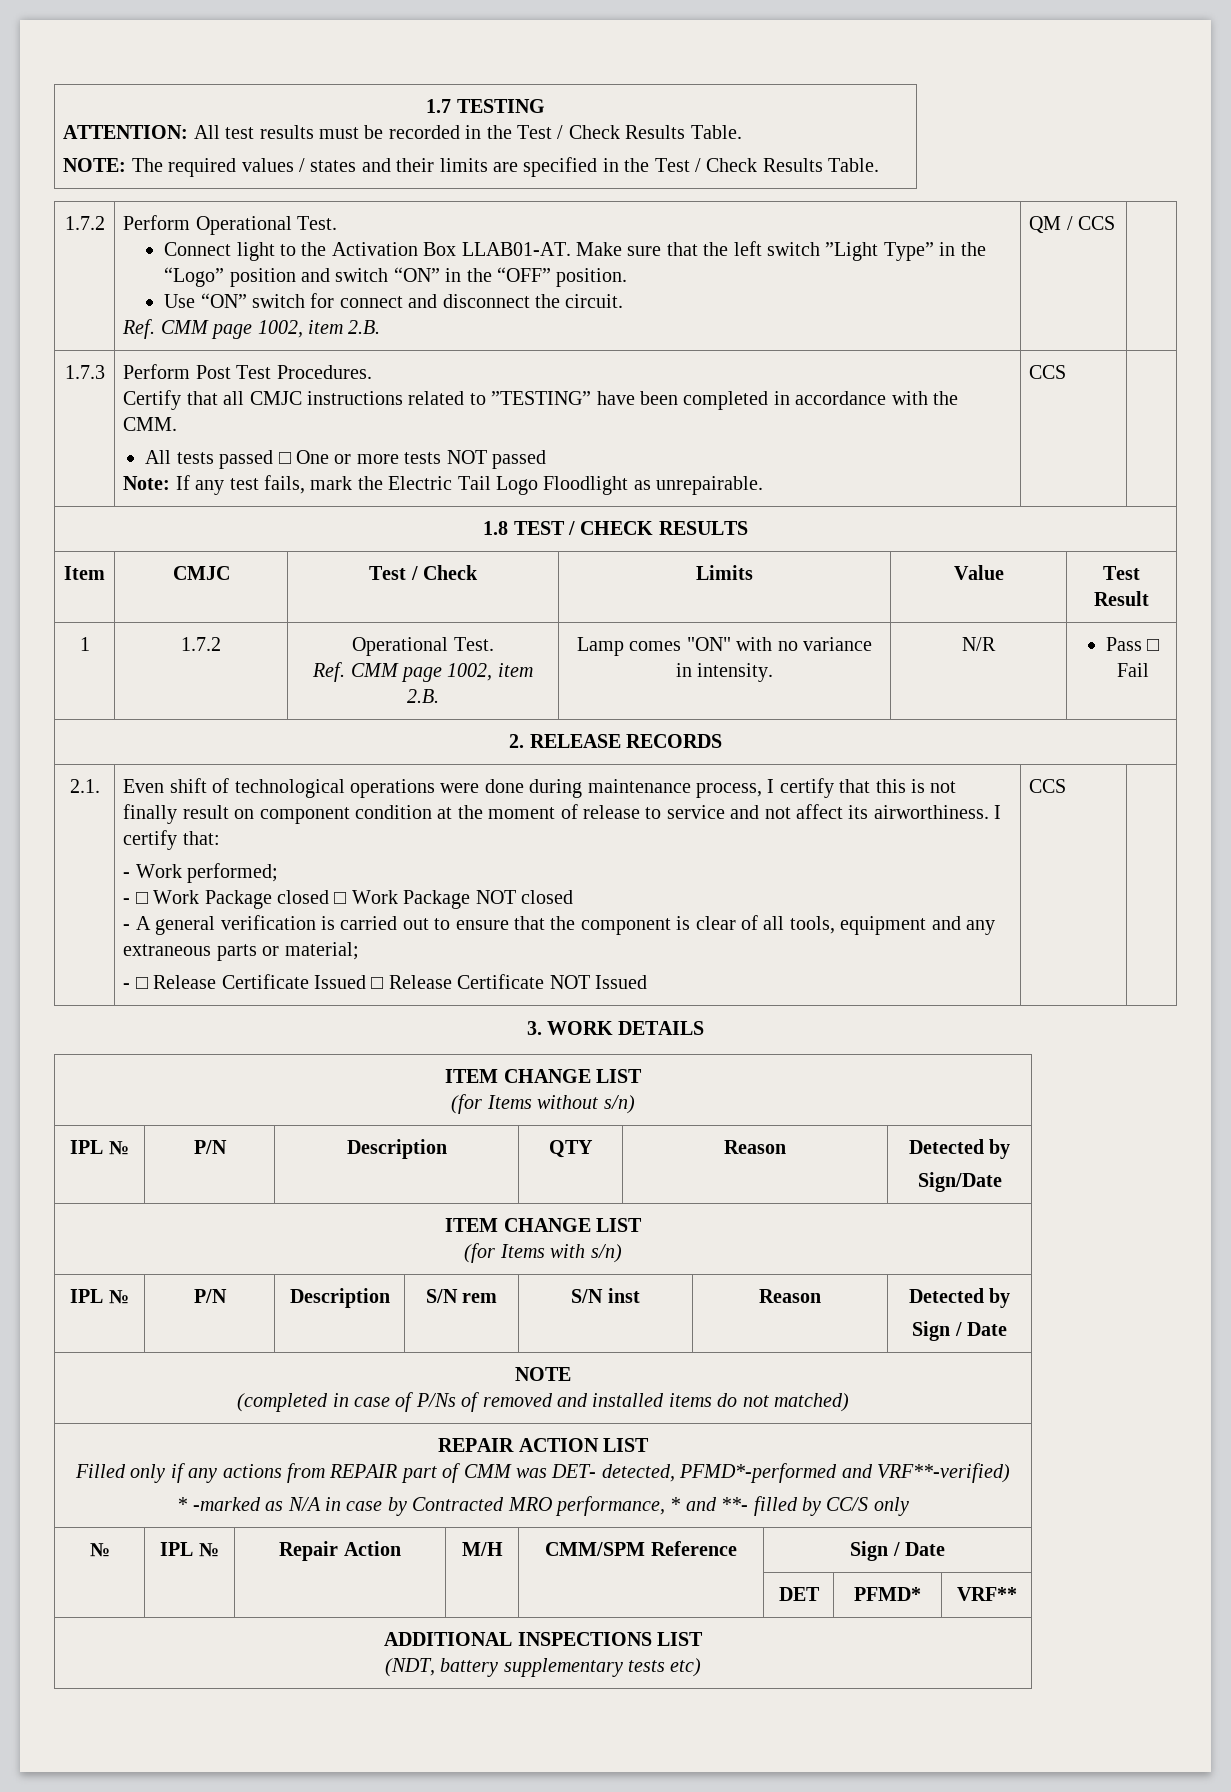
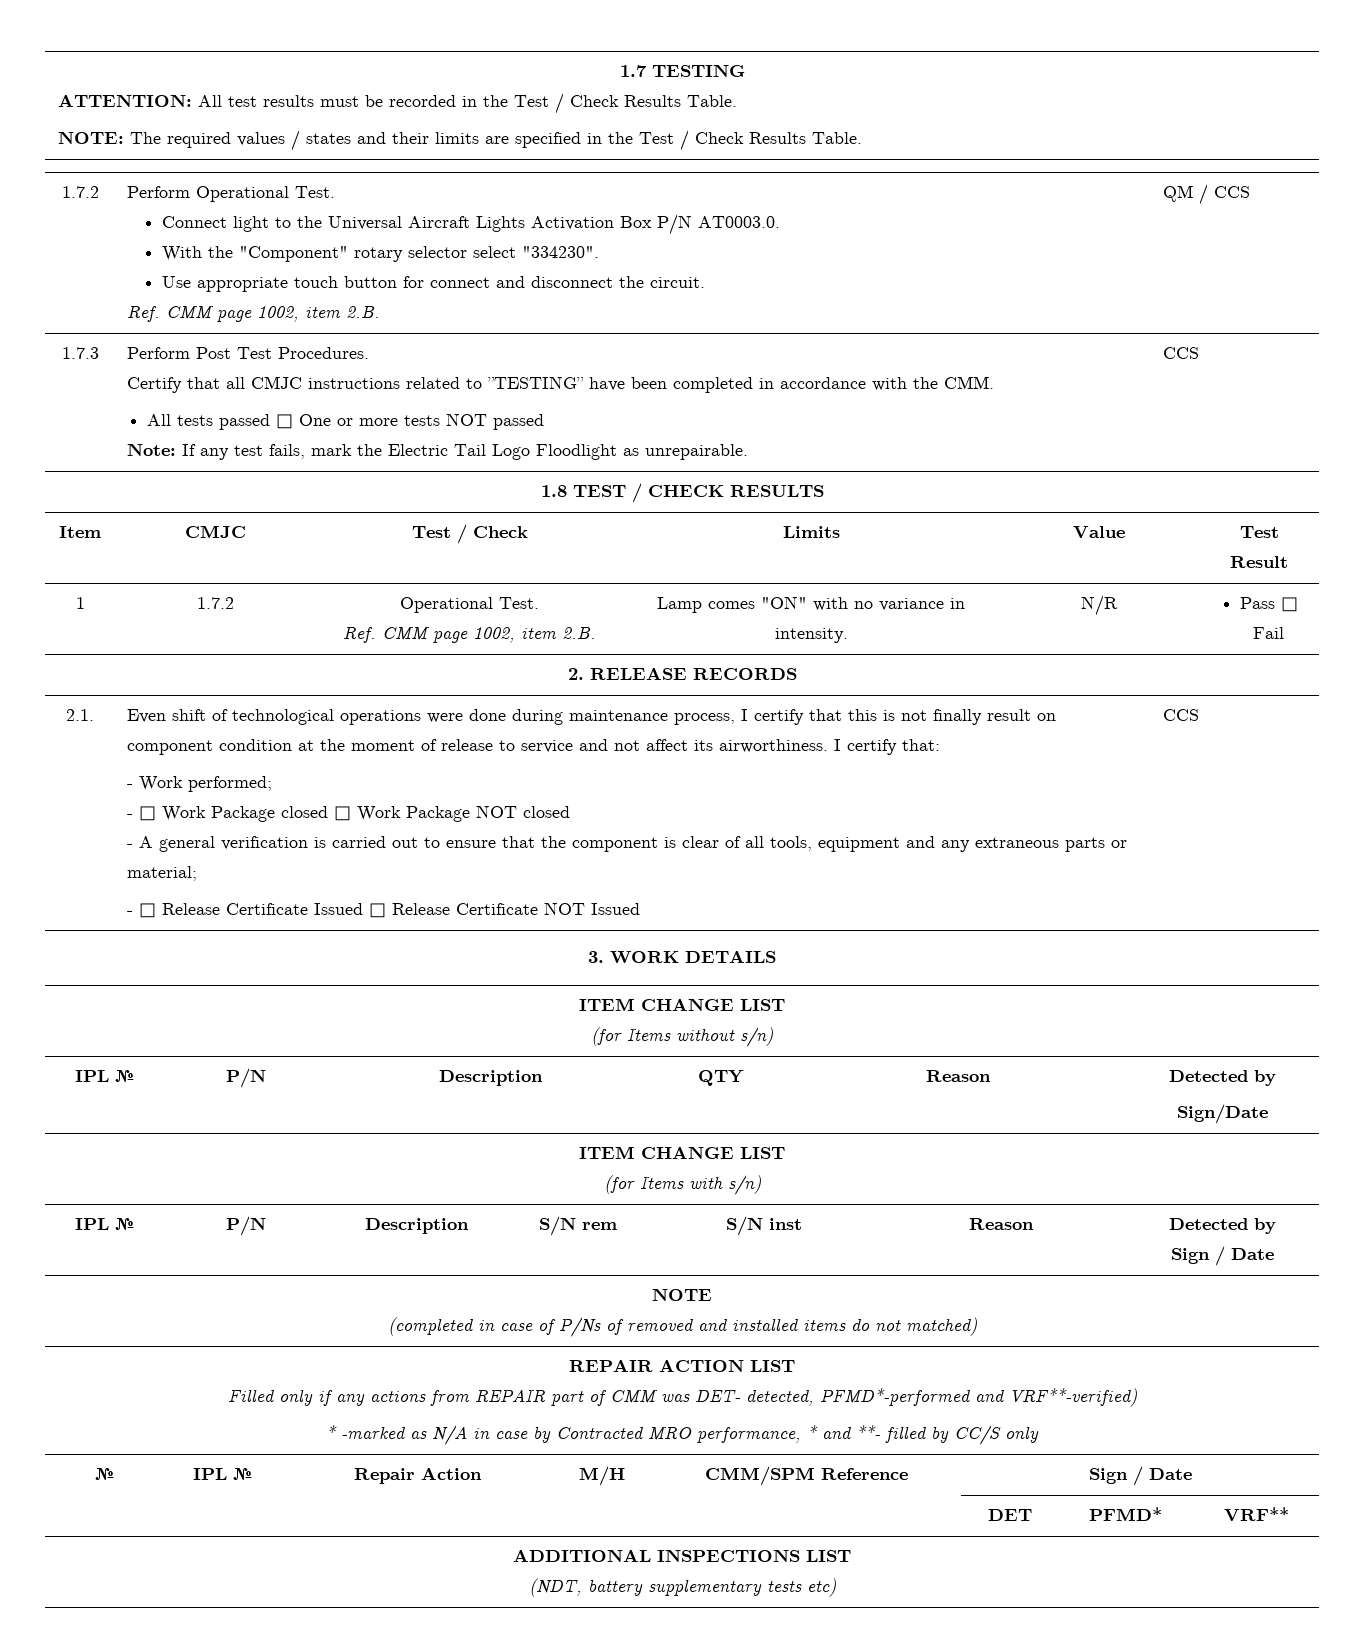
- Connect light to the Activation Box LLAB01-AT. Make sure that the left switch ”Light Type” in the “Logo” position and switch “ON” in the “OFF” position.
- Use “ON” switch for connect and disconnect the circuit.
+ Connect light to the Universal Aircraft Lights Activation Box P/N AT0003.0.
+ With the "Component" rotary selector select "334230".
+ Use appropriate touch button for connect and disconnect the circuit.

